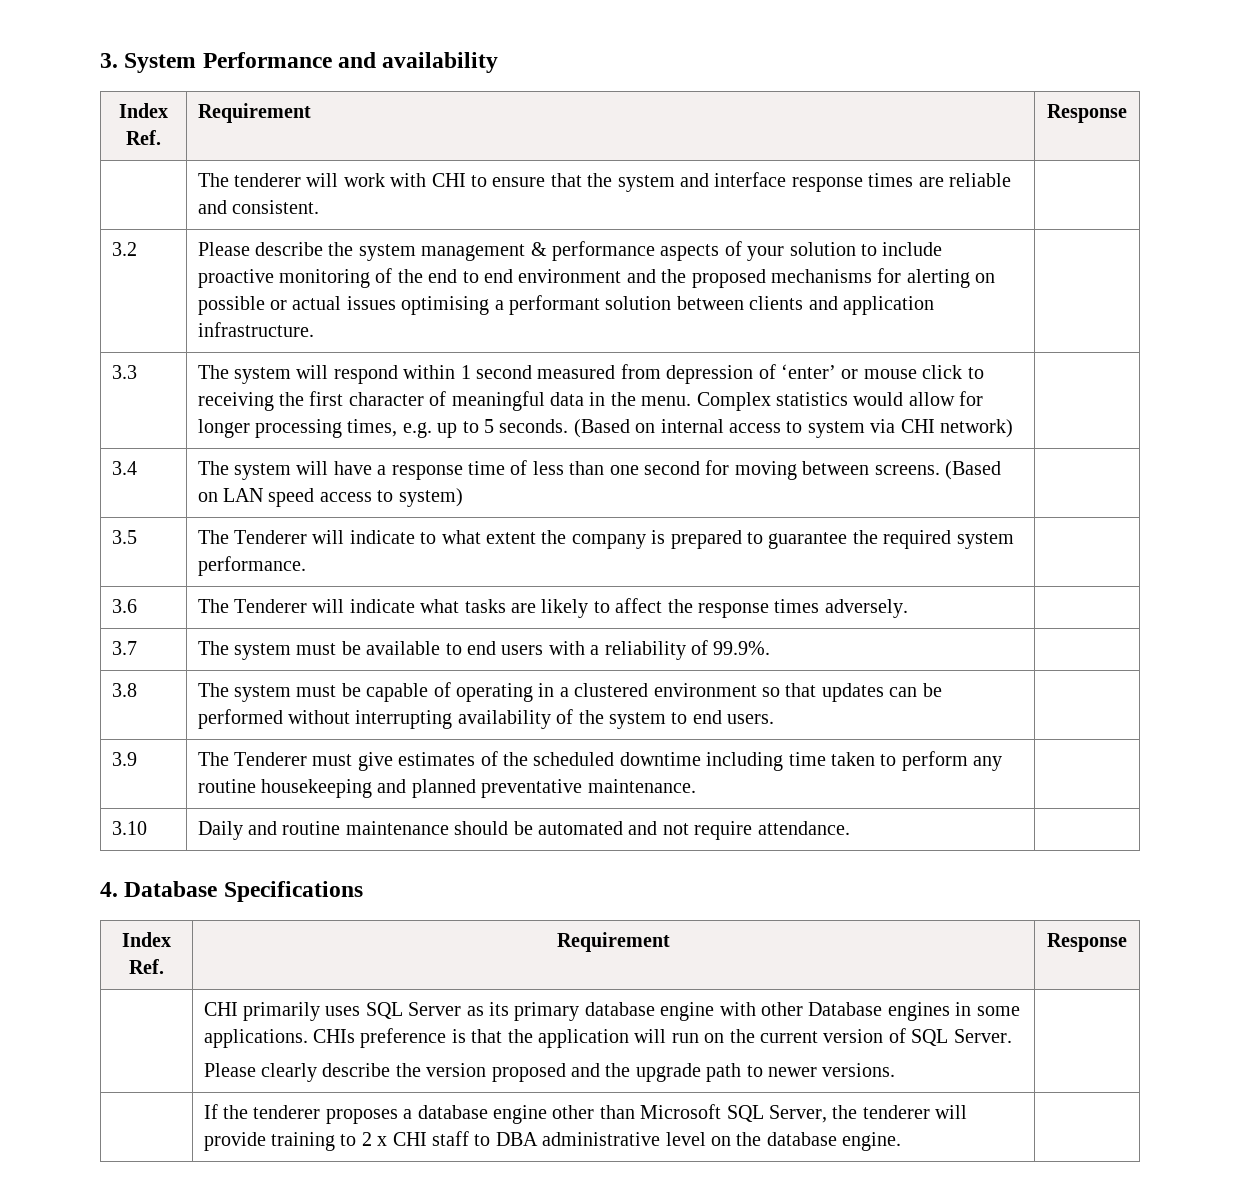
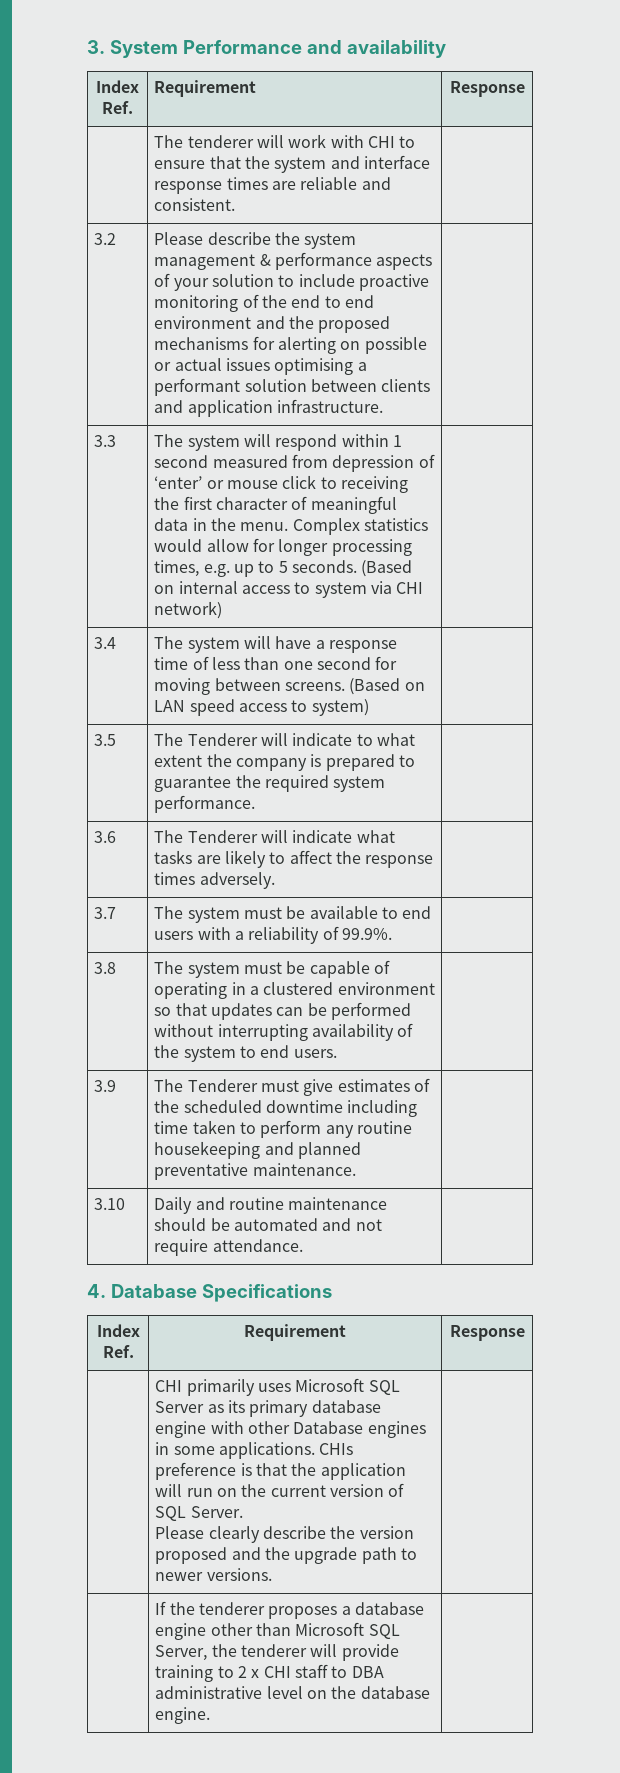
- CHI primarily uses SQL Server as its primary database engine with other Database engines in some applications.
+ CHI primarily uses Microsoft SQL Server as its primary database engine with other Database engines in some applications.

